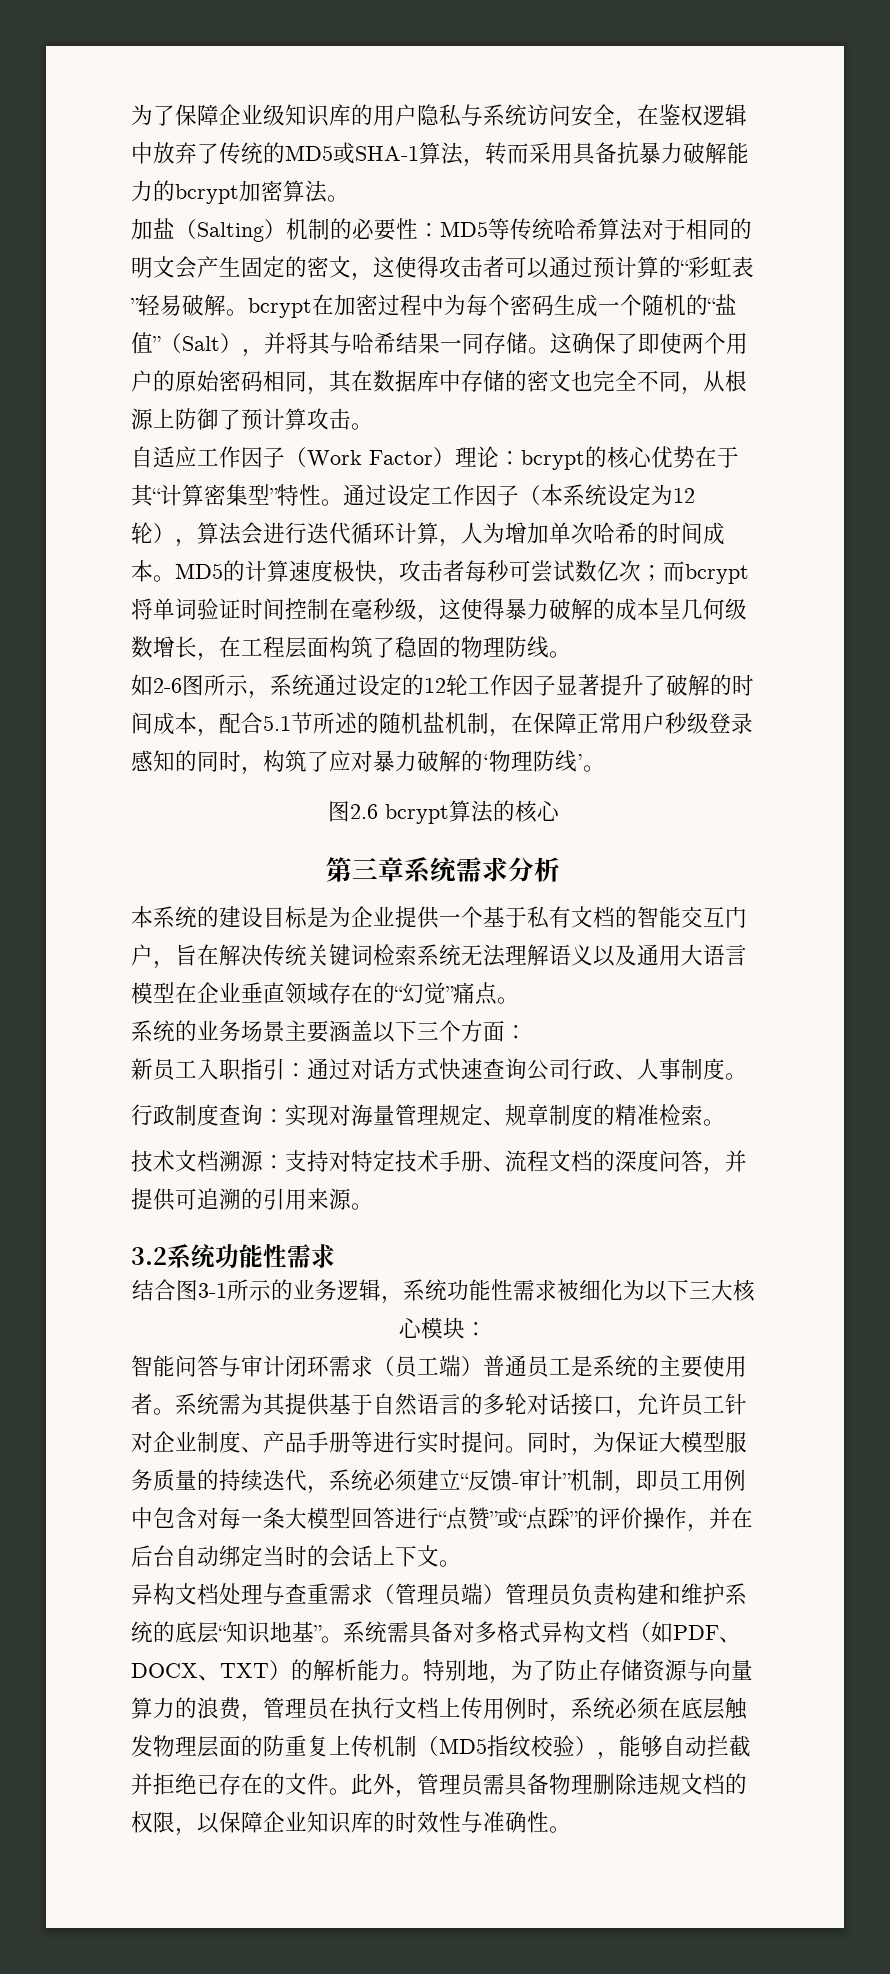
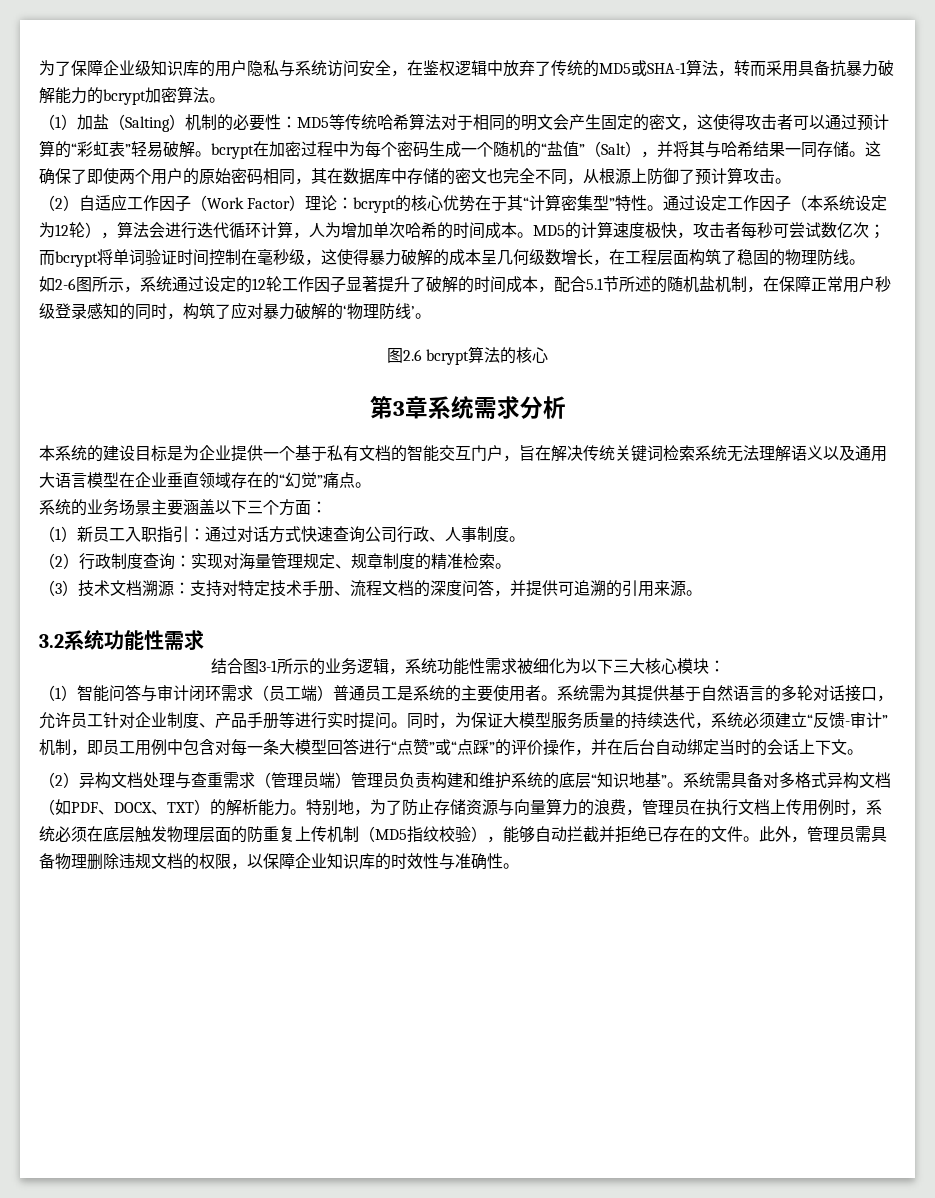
- 加盐（Salting）机制的必要性：MD5等传统哈希算法对于相同的明文会产生固定的密文，这使得攻击者可以通过预计算的“彩虹表”轻易破解。bcrypt在加密过程中为每个密码生成一个随机的“盐值”（Salt），并将其与哈希结果一同存储。
+ （1）加盐（Salting）机制的必要性：MD5等传统哈希算法对于相同的明文会产生固定的密文，这使得攻击者可以通过预计算的“彩虹表”轻易破解。bcrypt在加密过程中为每个密码生成一个随机的“盐值”（Salt），并将其与哈希结果一同存储。
- 自适应工作因子（Work Factor）理论：bcrypt的核心优势在于其“计算密集型”特性。
+ （2）自适应工作因子（Work Factor）理论：bcrypt的核心优势在于其“计算密集型”特性。
- 第三章系统需求分析
+ 第3章系统需求分析
- 新员工入职指引：通过对话方式快速查询公司行政、人事制度。
+ （1）新员工入职指引：通过对话方式快速查询公司行政、人事制度。
- 行政制度查询：实现对海量管理规定、规章制度的精准检索。
+ （2）行政制度查询：实现对海量管理规定、规章制度的精准检索。
- 技术文档溯源：支持对特定技术手册、流程文档的深度问答，并提供可追溯的引用来源。
+ （3）技术文档溯源：支持对特定技术手册、流程文档的深度问答，并提供可追溯的引用来源。
- 智能问答与审计闭环需求（员工端）普通员工是系统的主要使用者。
+ （1）智能问答与审计闭环需求（员工端）普通员工是系统的主要使用者。
- 异构文档处理与查重需求（管理员端）管理员负责构建和维护系统的底层“知识地基”。
+ （2）异构文档处理与查重需求（管理员端）管理员负责构建和维护系统的底层“知识地基”。

